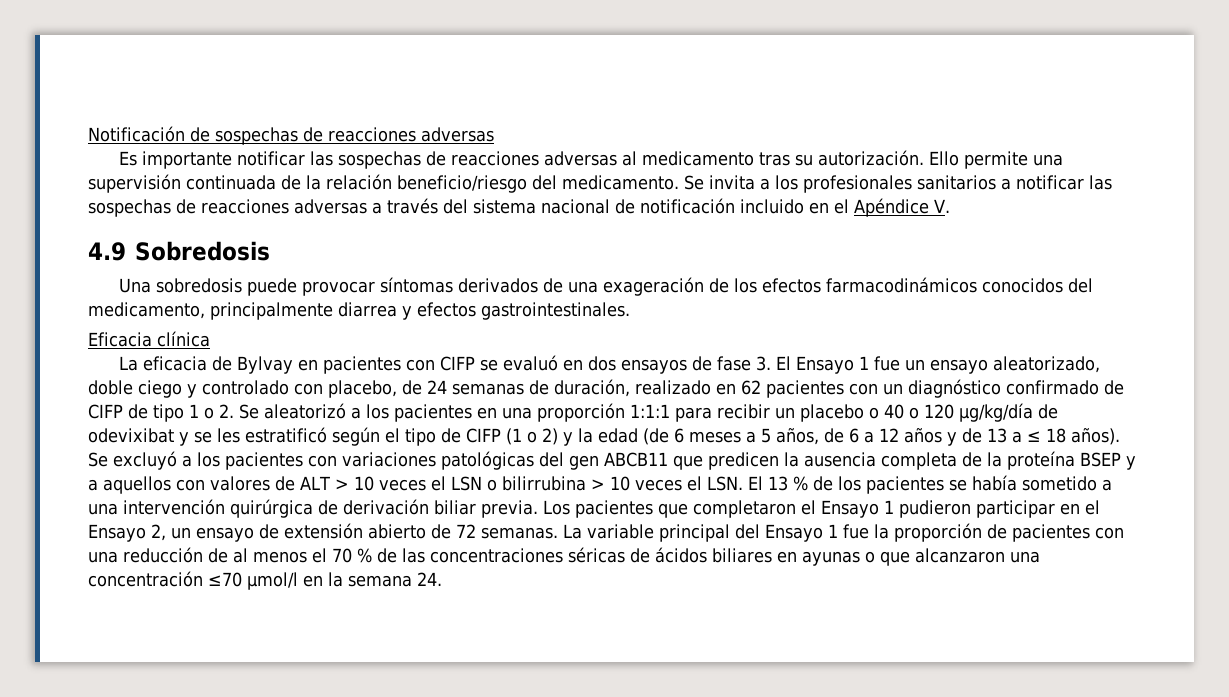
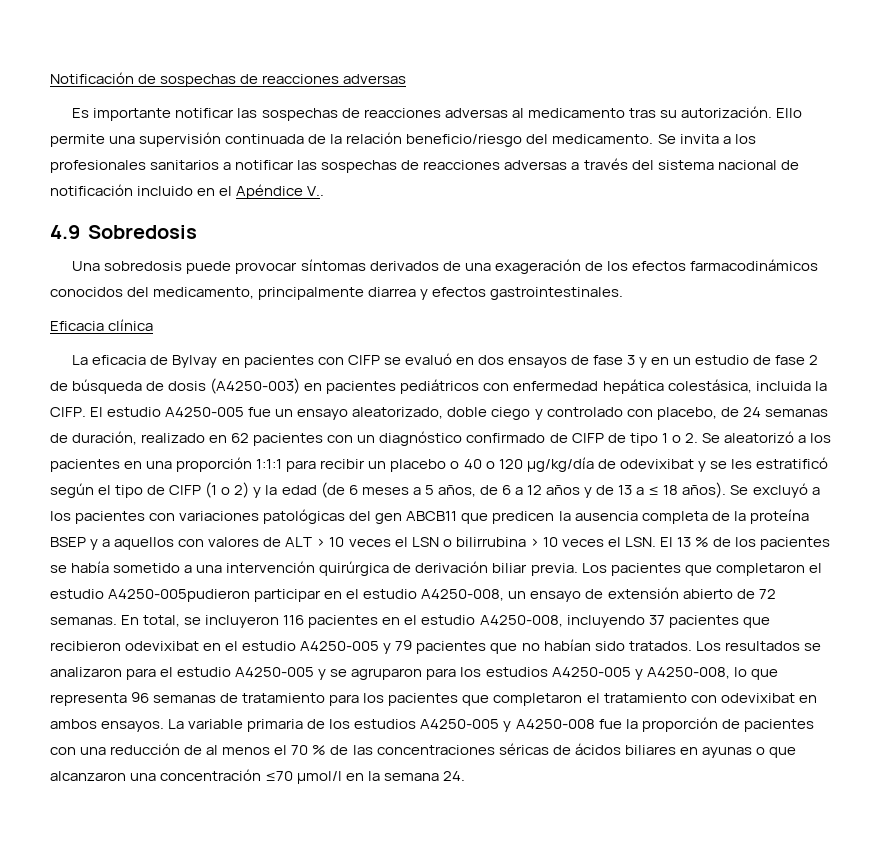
- Se invita a los profesionales sanitarios a notificar las sospechas de reacciones adversas a través del sistema nacional de notificación incluido en el Apéndice V.
+ Se invita a los profesionales sanitarios a notificar las sospechas de reacciones adversas a través del sistema nacional de notificación incluido en el Apéndice V..
- La eficacia de Bylvay en pacientes con CIFP se evaluó en dos ensayos de fase 3. El Ensayo 1 fue un ensayo aleatorizado, doble ciego y controlado con placebo, de 24 semanas de duración, realizado en 62 pacientes con un diagnóstico confirmado de CIFP de tipo 1 o 2. Se aleatorizó a los pacientes en una proporción 1:1:1 para recibir un placebo o 40 o 120 µg/kg/día de odevixibat y se les estratificó según el tipo de CIFP (1 o 2) y la edad (de 6 meses a 5 años, de 6 a 12 años y de 13 a ≤ 18 años).
+ La eficacia de Bylvay en pacientes con CIFP se evaluó en dos ensayos de fase 3 y en un estudio de fase 2 de búsqueda de dosis (A4250-003) en pacientes pediátricos con enfermedad hepática colestásica, incluida la CIFP. El estudio A4250-005 fue un ensayo aleatorizado, doble ciego y controlado con placebo, de 24 semanas de duración, realizado en 62 pacientes con un diagnóstico confirmado de CIFP de tipo 1 o 2. Se aleatorizó a los pacientes en una proporción 1:1:1 para recibir un placebo o 40 o 120 µg/kg/día de odevixibat y se les estratificó según el tipo de CIFP (1 o 2) y la edad (de 6 meses a 5 años, de 6 a 12 años y de 13 a ≤ 18 años).
- Los pacientes que completaron el Ensayo 1 pudieron participar en el Ensayo 2, un ensayo de extensión abierto de 72 semanas.
+ Los pacientes que completaron el estudio A4250-005pudieron participar en el estudio A4250-008, un ensayo de extensión abierto de 72 semanas.
- La variable principal del Ensayo 1 fue la proporción de pacientes con una reducción de al menos el 70 % de las concentraciones séricas de ácidos biliares en ayunas o que alcanzaron una concentración ≤70 µmol/l en la semana 24.
+ En total, se incluyeron 116 pacientes en el estudio A4250-008, incluyendo 37 pacientes que recibieron odevixibat en el estudio A4250-005 y 79 pacientes que no habían sido tratados. Los resultados se analizaron para el estudio A4250-005 y se agruparon para los estudios A4250-005 y A4250-008, lo que representa 96 semanas de tratamiento para los pacientes que completaron el tratamiento con odevixibat en ambos ensayos. La variable primaria de los estudios A4250-005 y A4250-008 fue la proporción de pacientes con una reducción de al menos el 70 % de las concentraciones séricas de ácidos biliares en ayunas o que alcanzaron una concentración ≤70 µmol/l en la semana 24.

